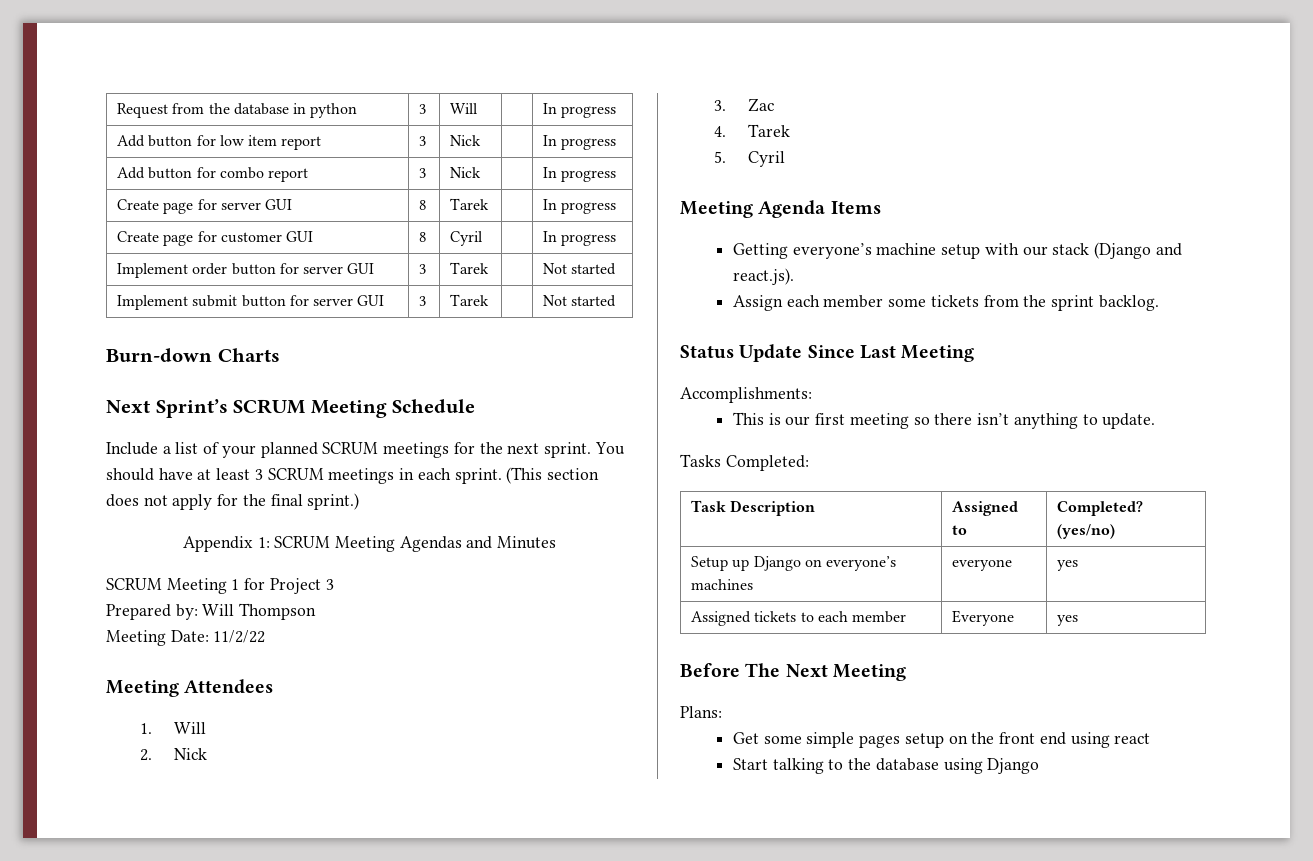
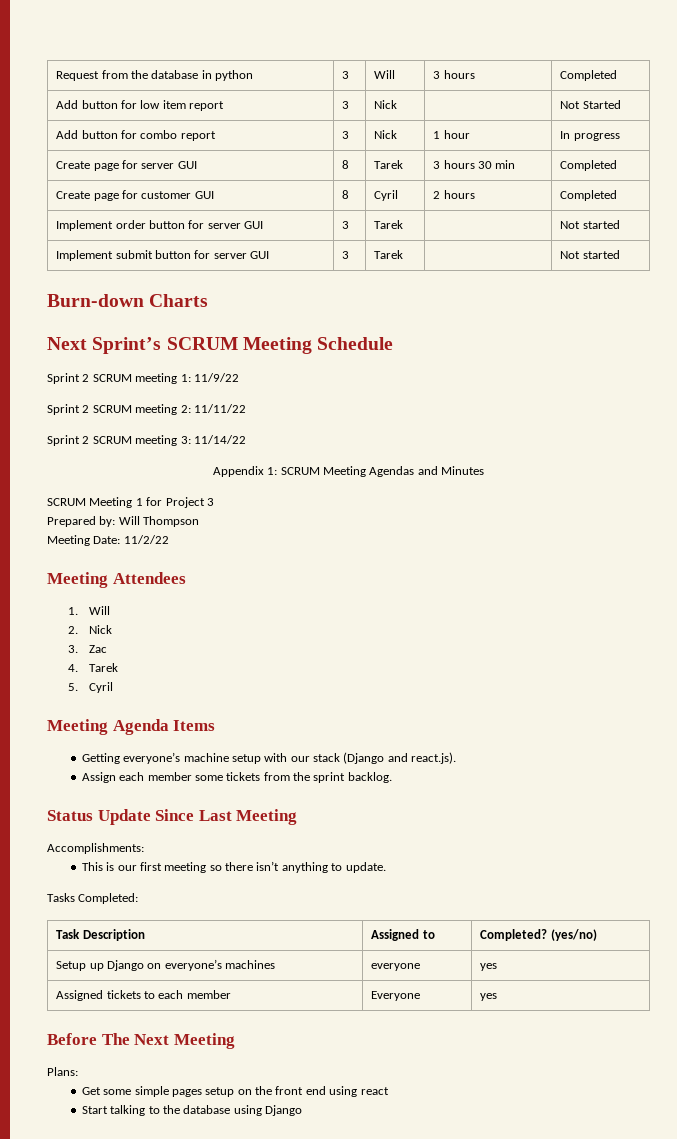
- Request from the database in python | 3 | Will | | In progress
+ Request from the database in python | 3 | Will | 3 hours | Completed
- Add button for low item report | 3 | Nick | | In progress
+ Add button for low item report | 3 | Nick | | Not Started
- Add button for combo report | 3 | Nick | | In progress
+ Add button for combo report | 3 | Nick | 1 hour | In progress
- Create page for server GUI | 8 | Tarek | | In progress
+ Create page for server GUI | 8 | Tarek | 3 hours 30 min | Completed
- Create page for customer GUI | 8 | Cyril | | In progress
+ Create page for customer GUI | 8 | Cyril | 2 hours | Completed
- Include a list of your planned SCRUM meetings for the next sprint. You should have at least 3 SCRUM meetings in each sprint. (This section does not apply for the final sprint.)
+ Sprint 2 SCRUM meeting 1: 11/9/22
+ Sprint 2 SCRUM meeting 2: 11/11/22
+ Sprint 2 SCRUM meeting 3: 11/14/22

